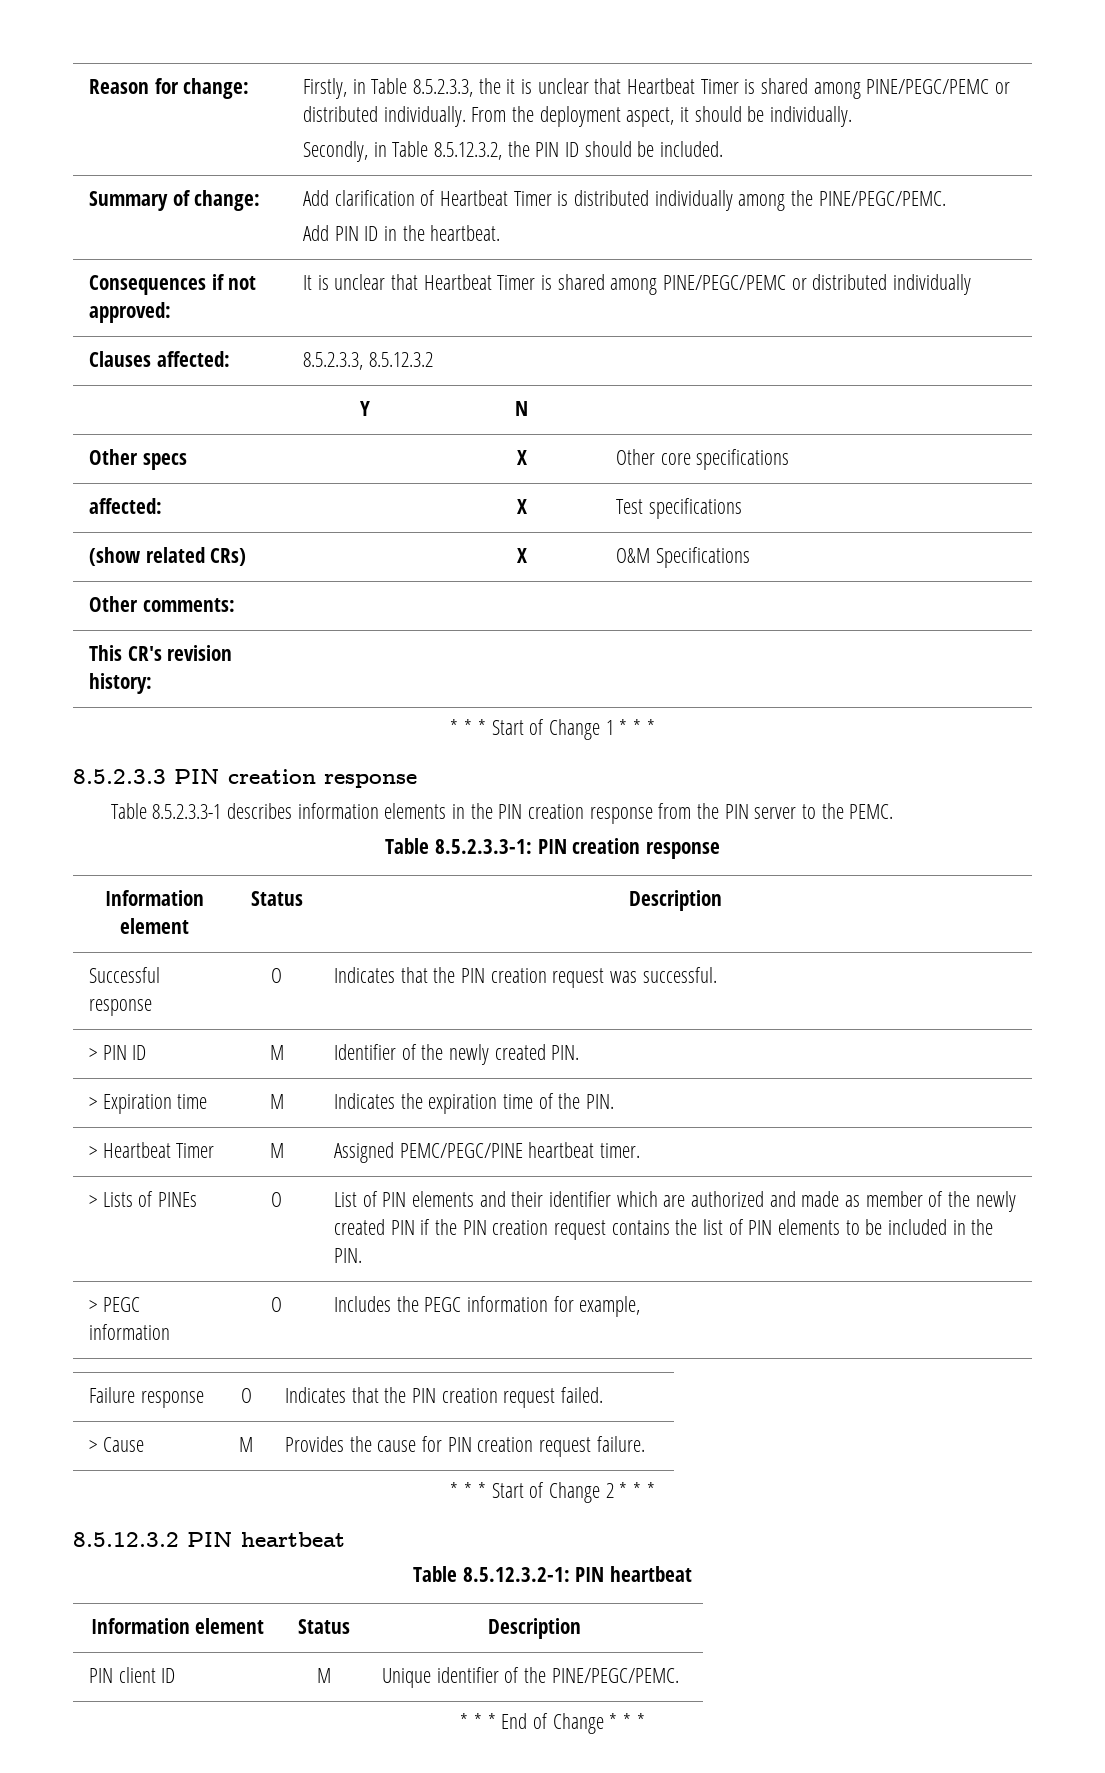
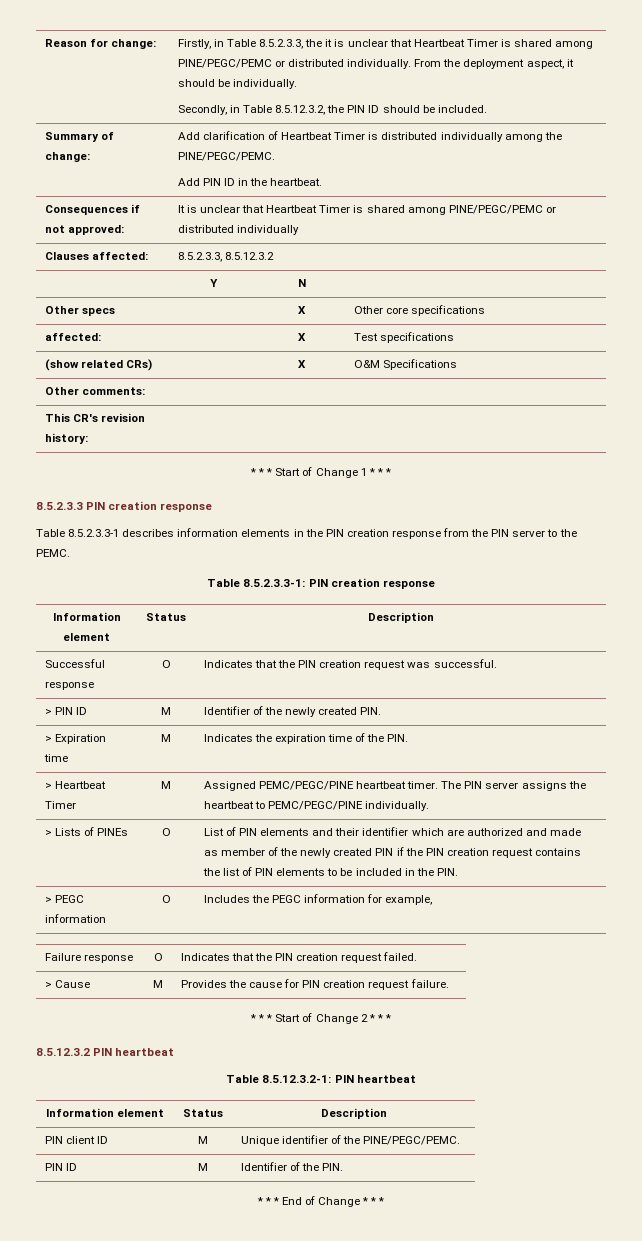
- > Heartbeat Timer | M | Assigned PEMC/PEGC/PINE heartbeat timer.
+ > Heartbeat Timer | M | Assigned PEMC/PEGC/PINE heartbeat timer. The PIN server assigns the heartbeat to PEMC/PEGC/PINE individually.
+ PIN ID | M | Identifier of the PIN.

